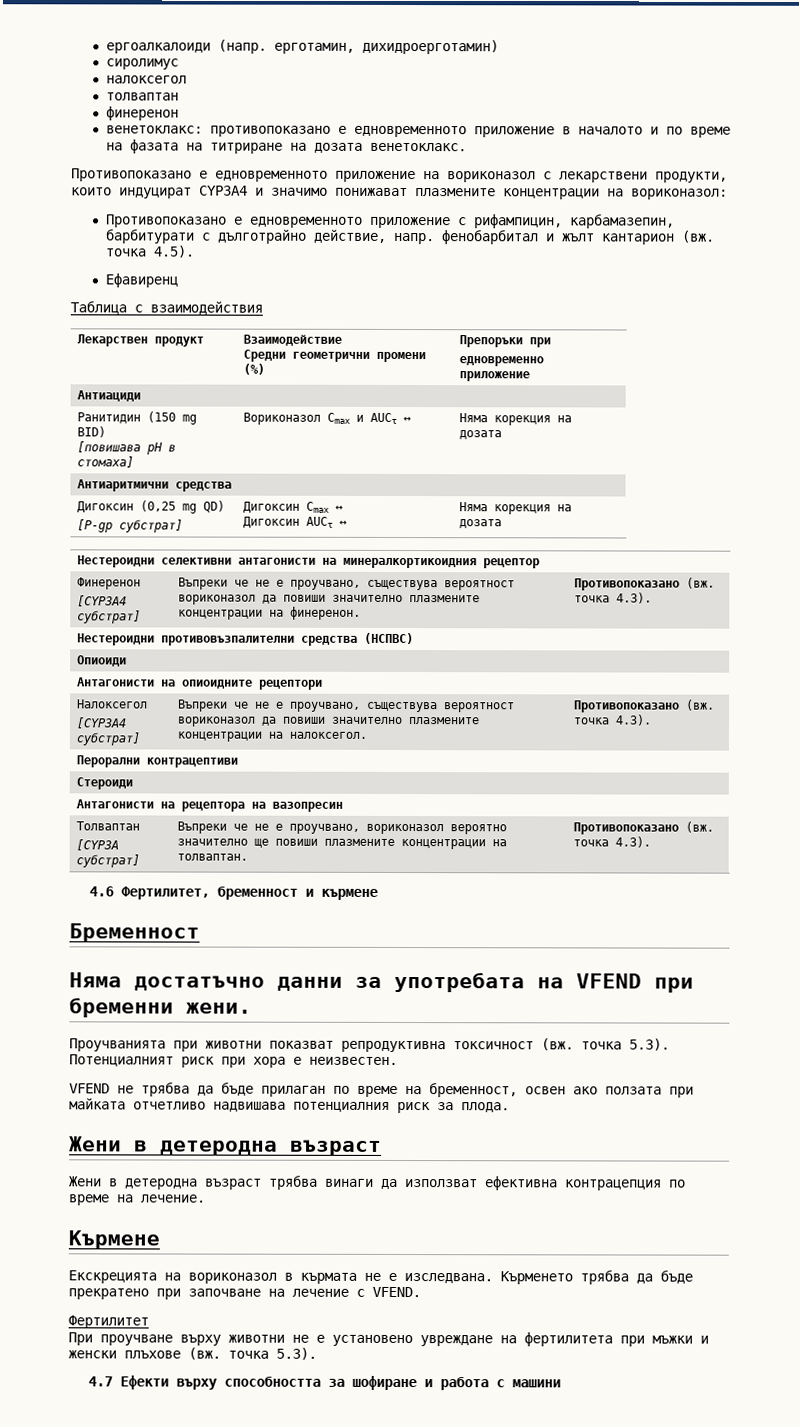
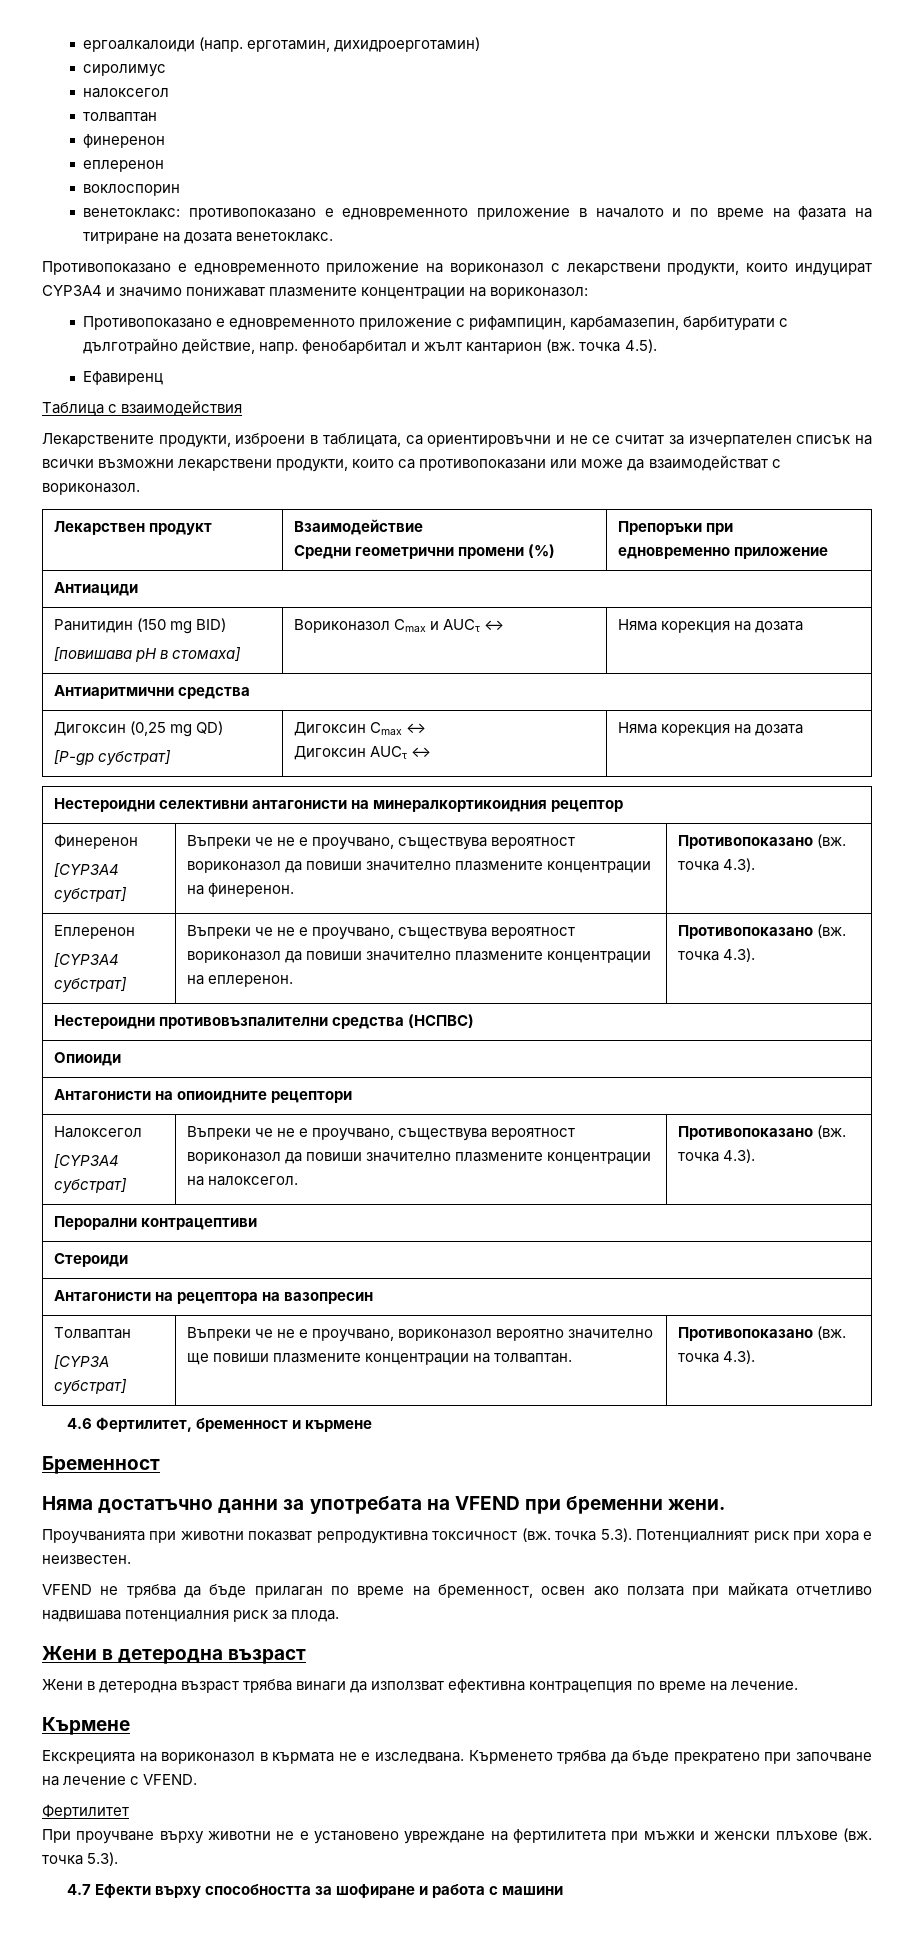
+ еплеренон
+ воклоспорин
+ Лекарствените продукти, изброени в таблицата, са ориентировъчни и не се считат за изчерпателен списък на всички възможни лекарствени продукти, които са противопоказани или може да взаимодействат с вориконазол.
+ Еплеренон
+ [CYP3A4 субстрат] | Въпреки че не е проучвано, съществува вероятност вориконазол да повиши значително плазмените концентрации на еплеренон. | Противопоказано (вж. точка 4.3).

